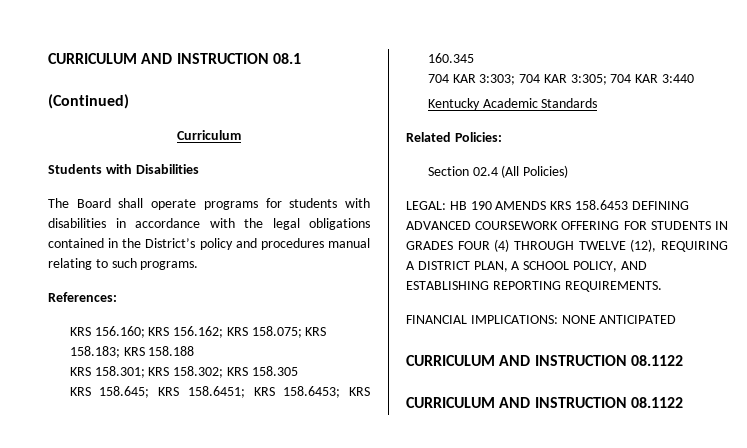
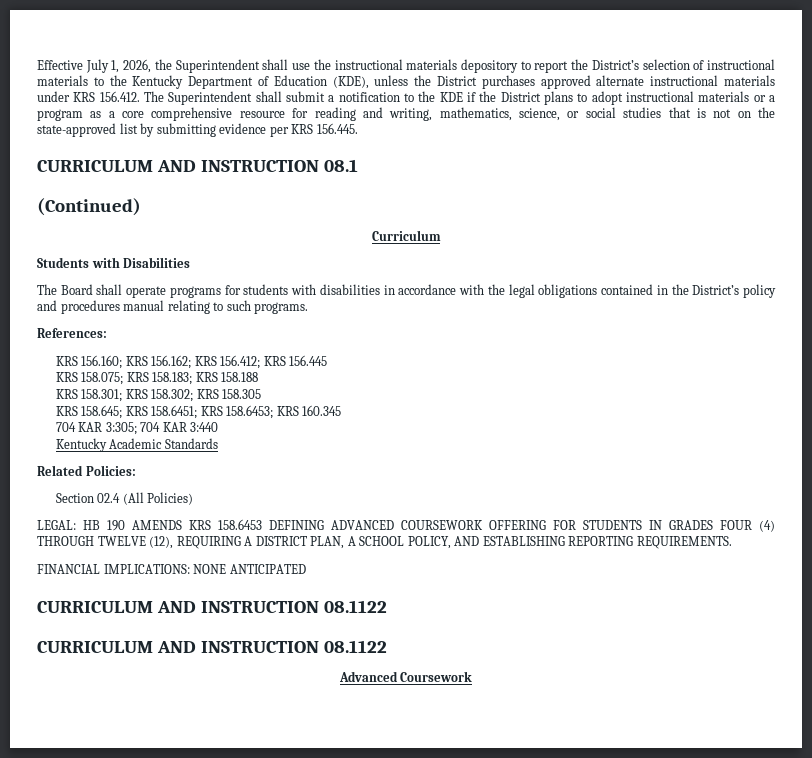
+ Effective July 1, 2026, the Superintendent shall use the instructional materials depository to report the District’s selection of instructional materials to the Kentucky Department of Education (KDE), unless the District purchases approved alternate instructional materials under KRS 156.412. The Superintendent shall submit a notification to the KDE if the District plans to adopt instructional materials or a program as a core comprehensive resource for reading and writing, mathematics, science, or social studies that is not on the state-approved list by submitting evidence per KRS 156.445.
- KRS 156.160; KRS 156.162; KRS 158.075; KRS 158.183; KRS 158.188
+ KRS 156.160; KRS 156.162; KRS 156.412; KRS 156.445
+ KRS 158.075; KRS 158.183; KRS 158.188
- 704 KAR 3:303; 704 KAR 3:305; 704 KAR 3:440
+ 704 KAR 3:305; 704 KAR 3:440
+ Advanced Coursework

